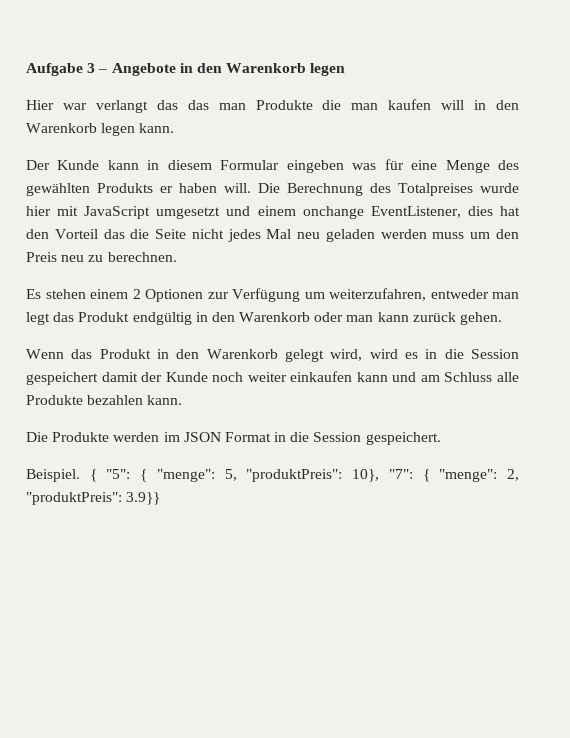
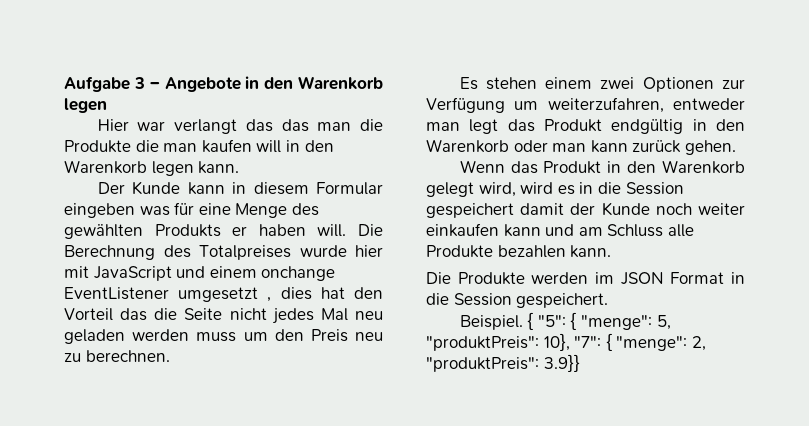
- Hier war verlangt das das man Produkte die man kaufen will in den Warenkorb legen kann.
+ Hier war verlangt das das man die Produkte die man kaufen will in den Warenkorb legen kann.
- Die Berechnung des Totalpreises wurde hier mit JavaScript umgesetzt und einem onchange EventListener, dies hat den Vorteil das die Seite nicht jedes Mal neu geladen werden muss um den Preis neu zu berechnen.
+ Die Berechnung des Totalpreises wurde hier mit JavaScript und einem onchange EventListener umgesetzt , dies hat den Vorteil das die Seite nicht jedes Mal neu geladen werden muss um den Preis neu zu berechnen.
- Es stehen einem 2 Optionen zur Verfügung um weiterzufahren, entweder man legt das Produkt endgültig in den Warenkorb oder man kann zurück gehen.
+ Es stehen einem zwei Optionen zur Verfügung um weiterzufahren, entweder man legt das Produkt endgültig in den Warenkorb oder man kann zurück gehen.

